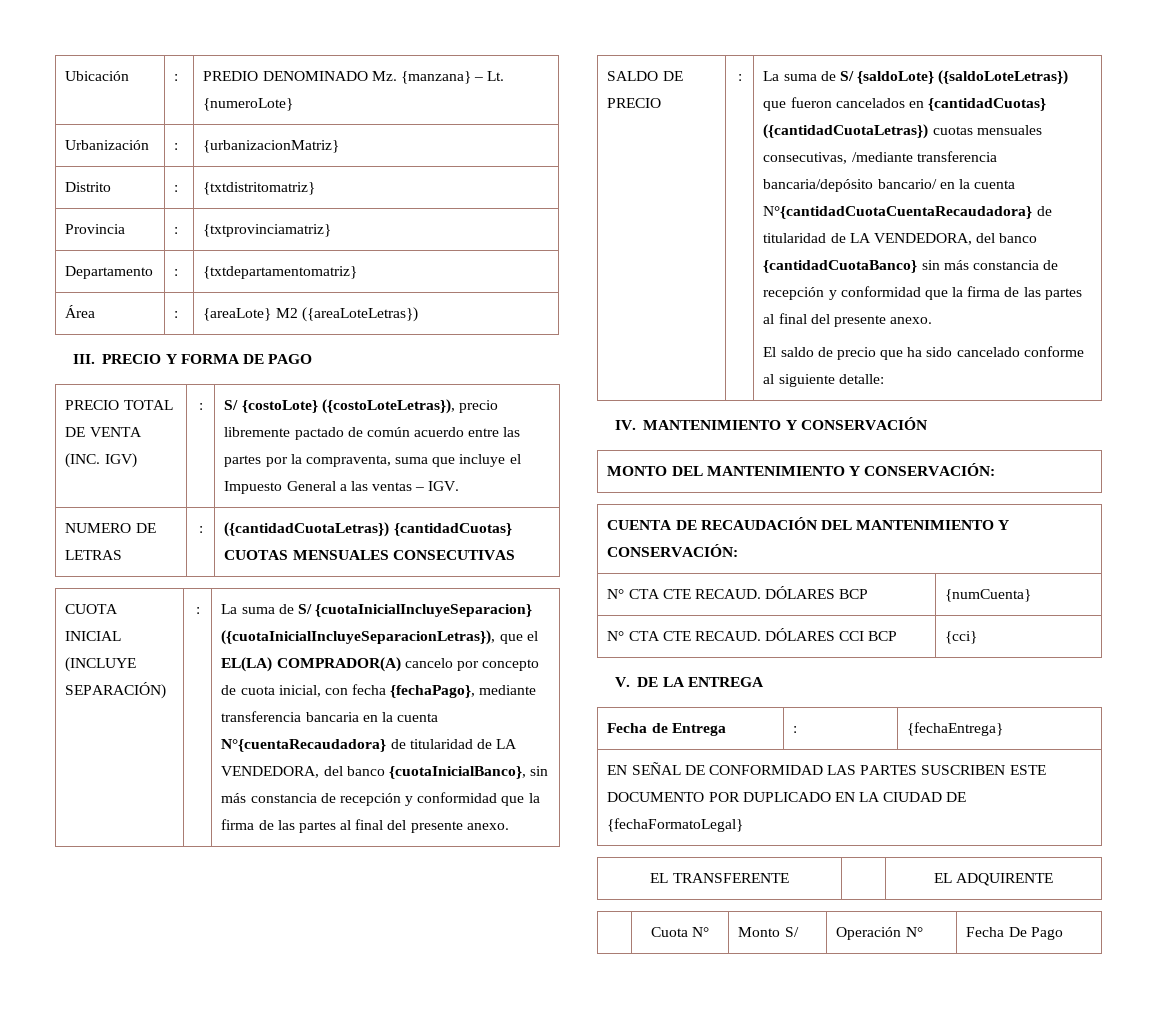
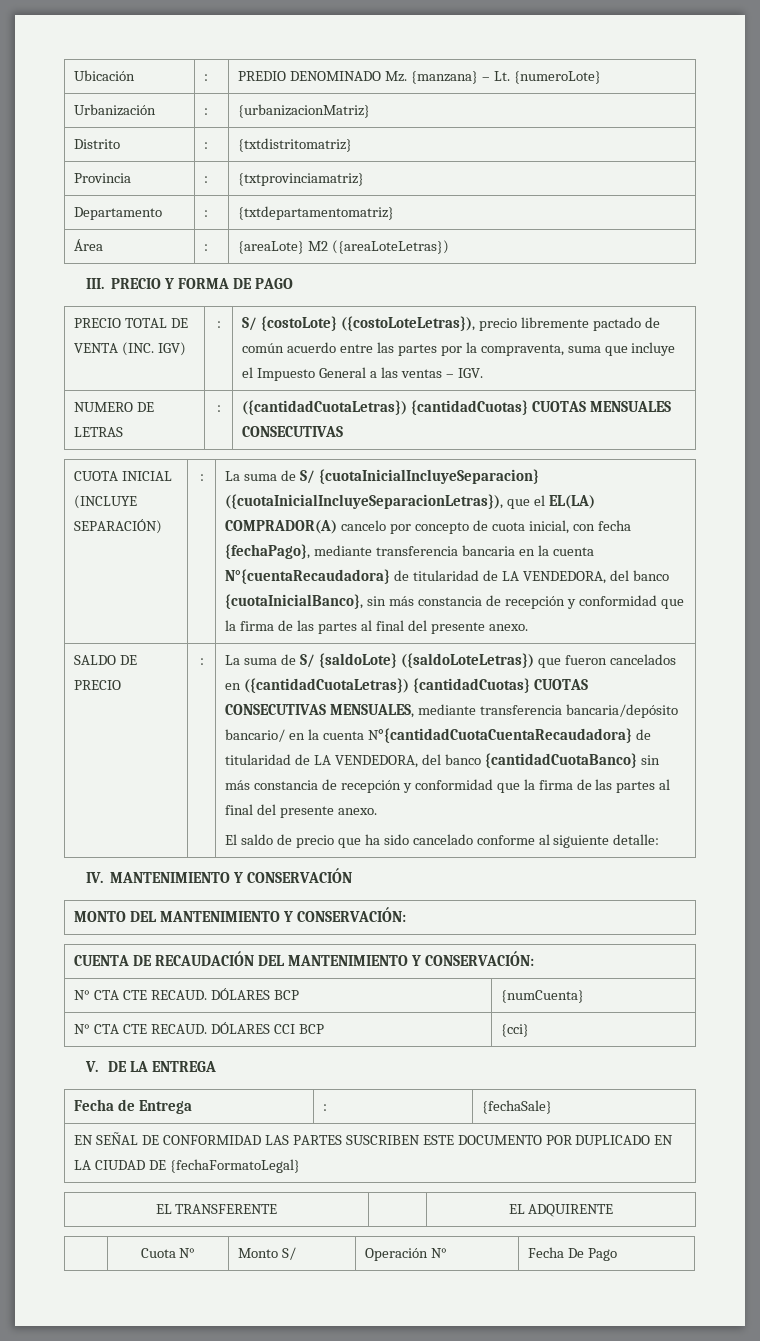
- La suma de S/ {saldoLote} ({saldoLoteLetras}) que fueron cancelados en {cantidadCuotas} ({cantidadCuotaLetras}) cuotas mensuales consecutivas, /mediante transferencia bancaria/depósito bancario/ en la cuenta N°{cantidadCuotaCuentaRecaudadora} de titularidad de LA VENDEDORA, del banco {cantidadCuotaBanco} sin más constancia de recepción y conformidad que la firma de las partes al final del presente anexo.
+ La suma de S/ {saldoLote} ({saldoLoteLetras}) que fueron cancelados en ({cantidadCuotaLetras}) {cantidadCuotas} CUOTAS CONSECUTIVAS MENSUALES, mediante transferencia bancaria/depósito bancario/ en la cuenta N°{cantidadCuotaCuentaRecaudadora} de titularidad de LA VENDEDORA, del banco {cantidadCuotaBanco} sin más constancia de recepción y conformidad que la firma de las partes al final del presente anexo.
- Fecha de Entrega | : | {fechaEntrega}
+ Fecha de Entrega | : | {fechaSale}

